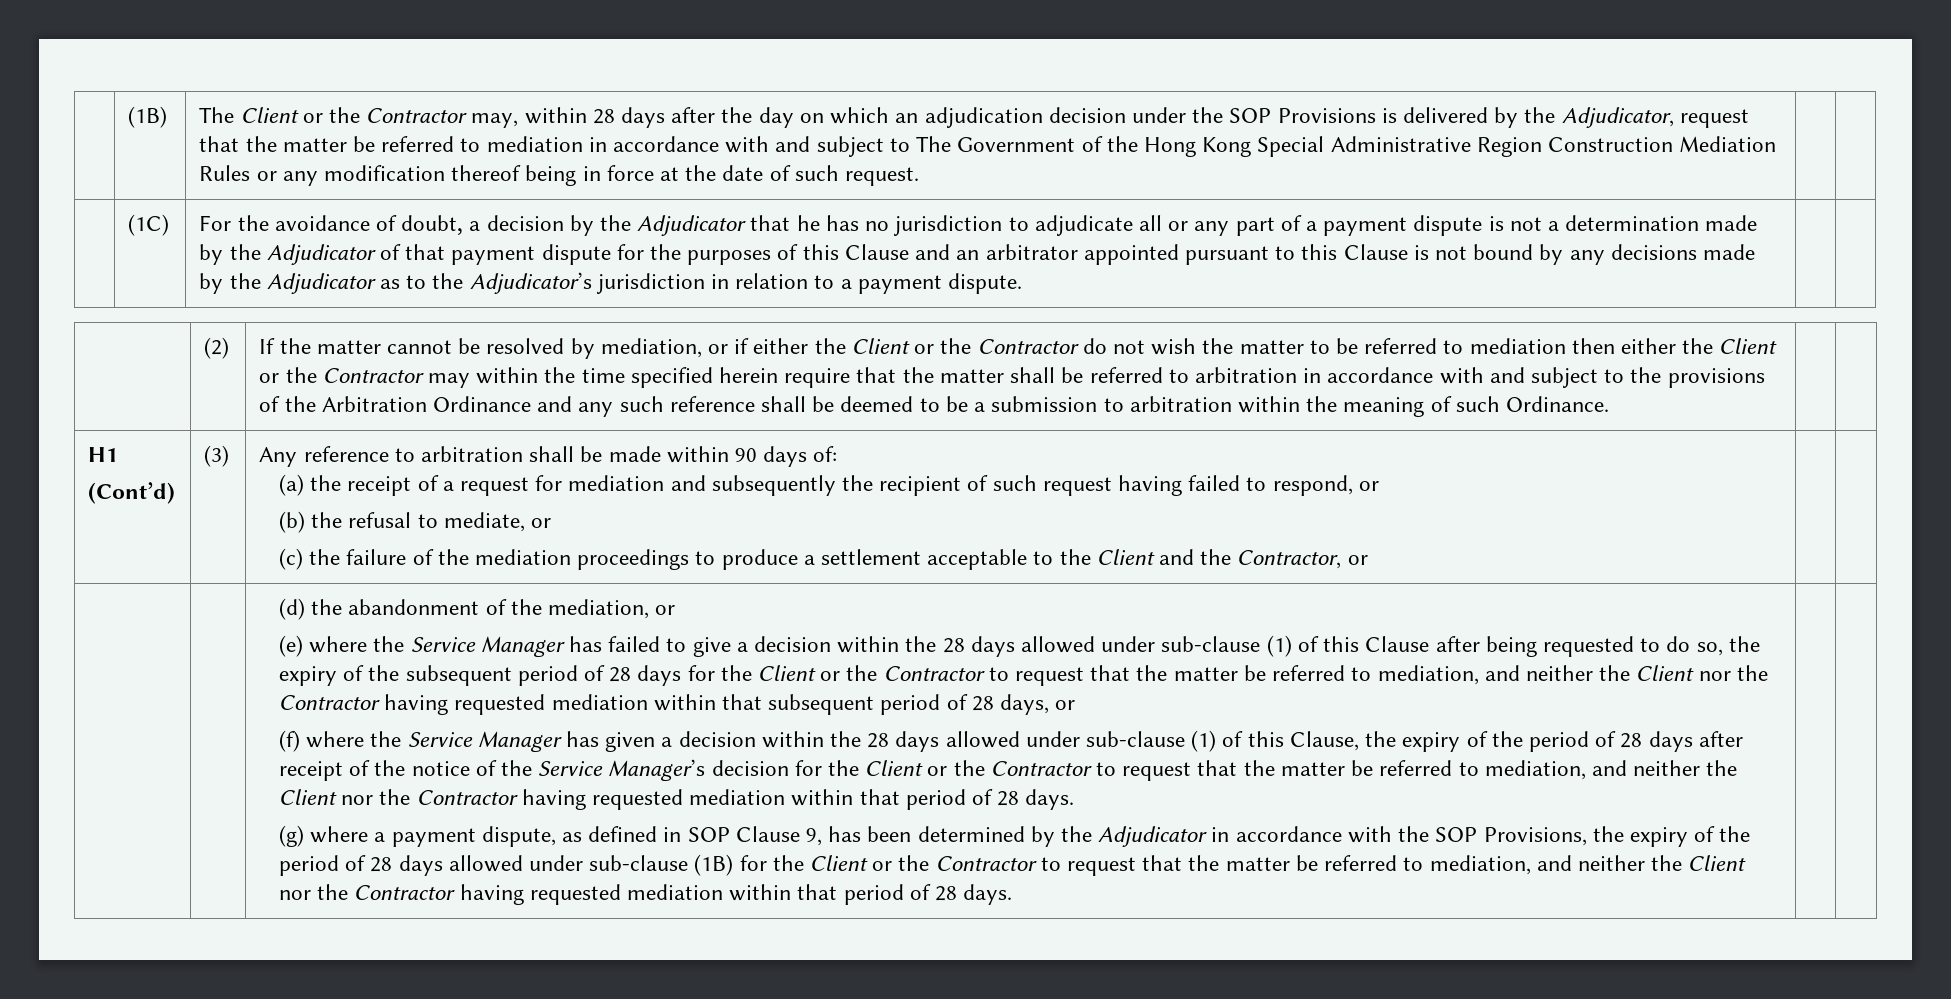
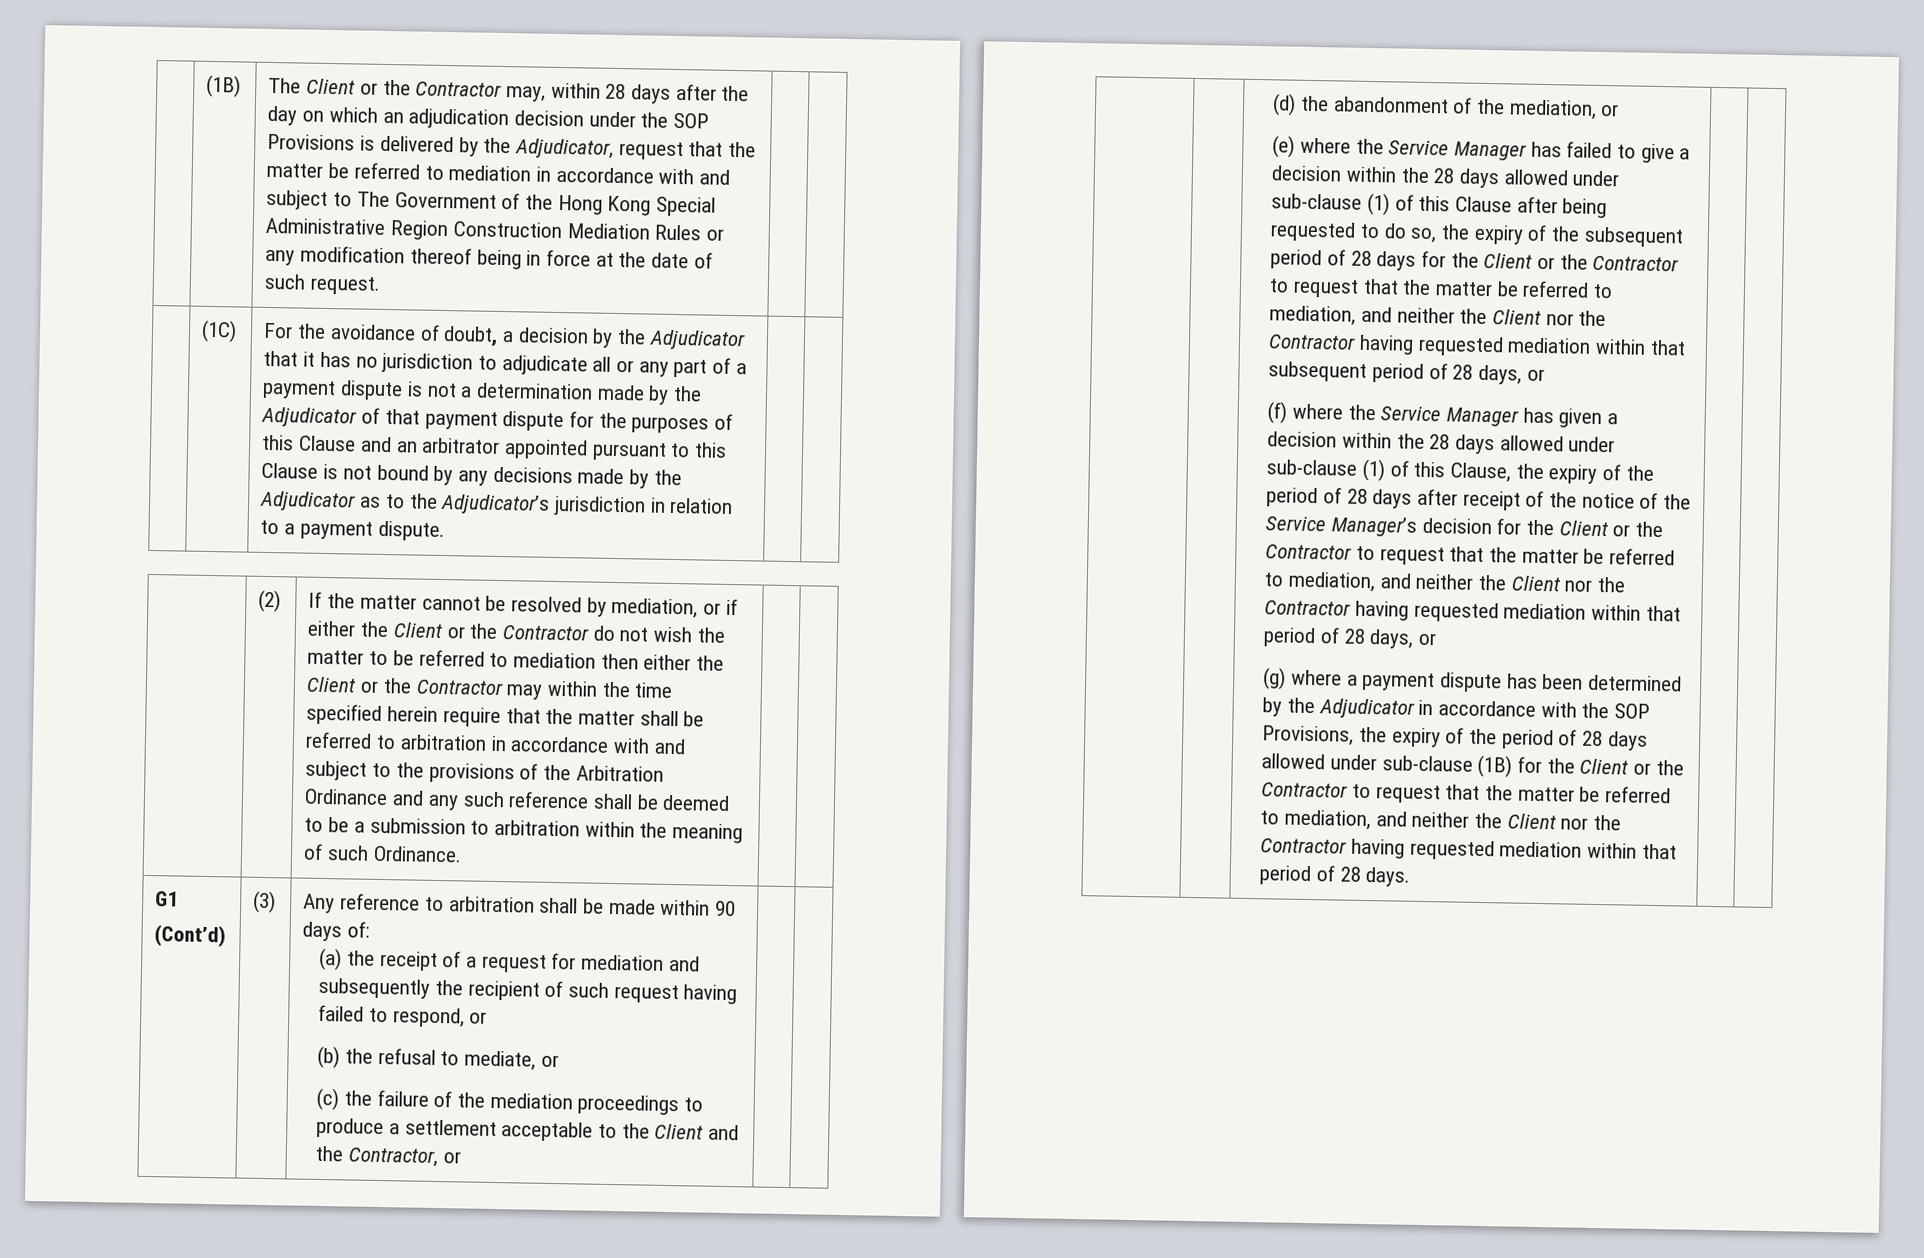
- For the avoidance of doubt, a decision by the Adjudicator that he has no jurisdiction to adjudicate all or any part of a payment dispute is not a determination made by the Adjudicator of that payment dispute for the purposes of this Clause and an arbitrator appointed pursuant to this Clause is not bound by any decisions made by the Adjudicator as to the Adjudicator’s jurisdiction in relation to a payment dispute.
+ For the avoidance of doubt, a decision by the Adjudicator that it has no jurisdiction to adjudicate all or any part of a payment dispute is not a determination made by the Adjudicator of that payment dispute for the purposes of this Clause and an arbitrator appointed pursuant to this Clause is not bound by any decisions made by the Adjudicator as to the Adjudicator’s jurisdiction in relation to a payment dispute.
- H1
+ G1
- (f) where the Service Manager has given a decision within the 28 days allowed under sub-clause (1) of this Clause, the expiry of the period of 28 days after receipt of the notice of the Service Manager’s decision for the Client or the Contractor to request that the matter be referred to mediation, and neither the Client nor the Contractor having requested mediation within that period of 28 days.
+ (f) where the Service Manager has given a decision within the 28 days allowed under sub-clause (1) of this Clause, the expiry of the period of 28 days after receipt of the notice of the Service Manager’s decision for the Client or the Contractor to request that the matter be referred to mediation, and neither the Client nor the Contractor having requested mediation within that period of 28 days, or
- (g) where a payment dispute, as defined in SOP Clause 9, has been determined by the Adjudicator in accordance with the SOP Provisions, the expiry of the period of 28 days allowed under sub-clause (1B) for the Client or the Contractor to request that the matter be referred to mediation, and neither the Client nor the Contractor having requested mediation within that period of 28 days.
+ (g) where a payment dispute has been determined by the Adjudicator in accordance with the SOP Provisions, the expiry of the period of 28 days allowed under sub-clause (1B) for the Client or the Contractor to request that the matter be referred to mediation, and neither the Client nor the Contractor having requested mediation within that period of 28 days.

